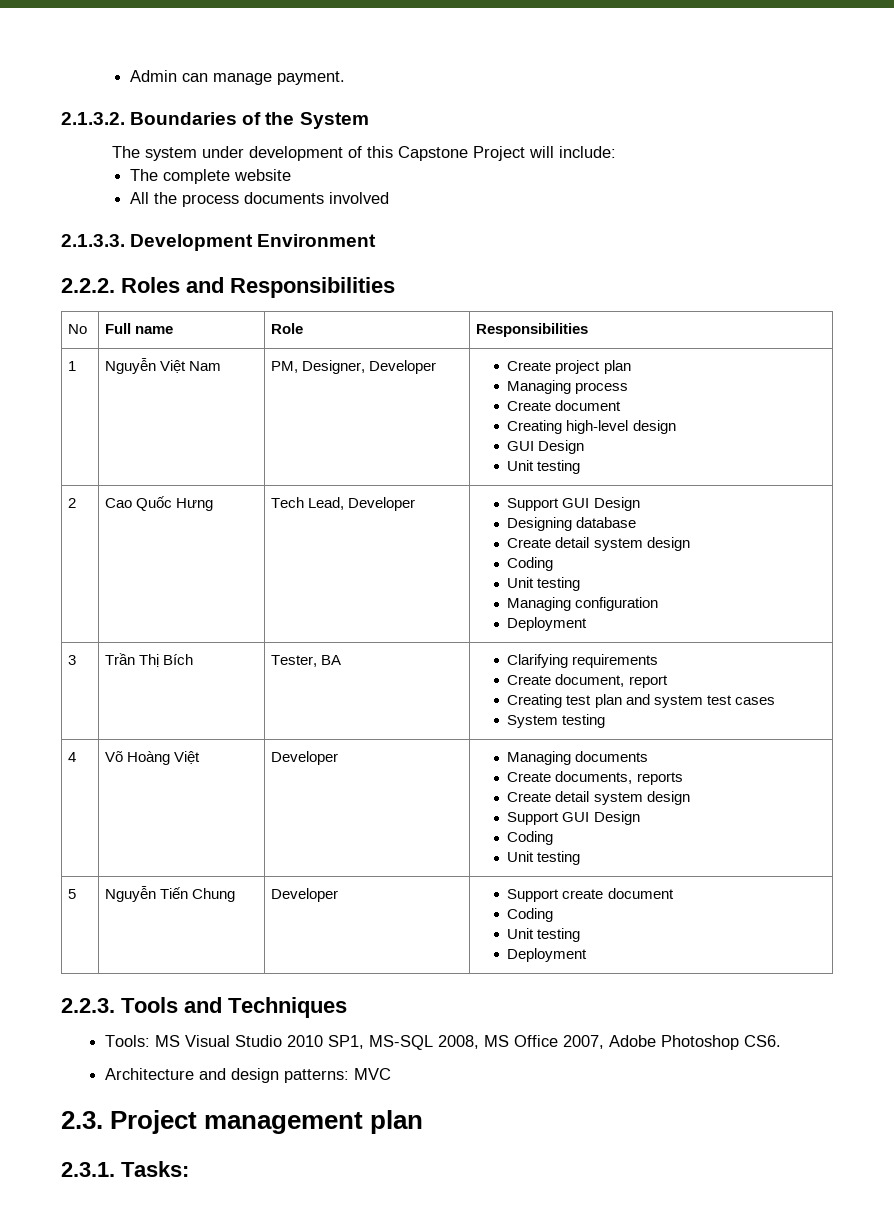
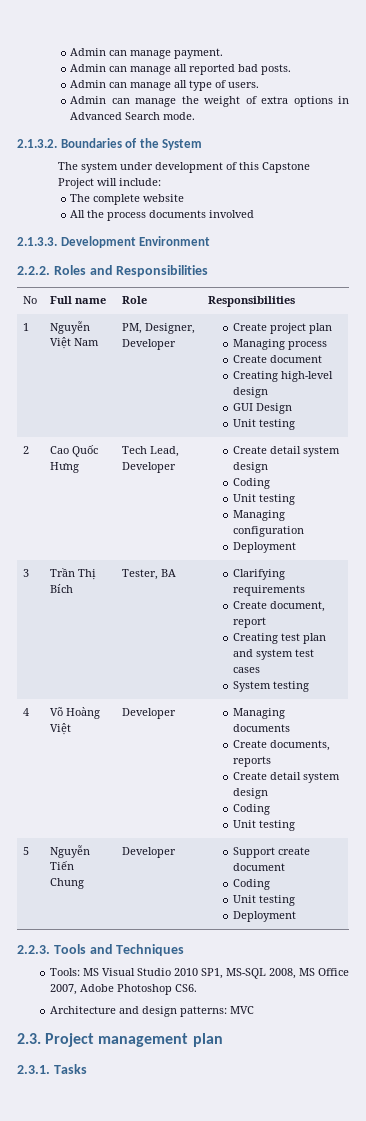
+ Admin can manage all reported bad posts.
+ Admin can manage all type of users.
+ Admin can manage the weight of extra options in Advanced Search mode.
- 2 | Cao Quốc Hưng | Tech Lead, Developer | Support GUI Design
- Designing database
- Create detail system design
+ 2 | Cao Quốc Hưng | Tech Lead, Developer | Create detail system design
  4 | Võ Hoàng Việt | Developer | Managing documents
  Create documents, reports
  Create detail system design
- Support GUI Design
- 2.3.1. Tasks:
+ 2.3.1. Tasks

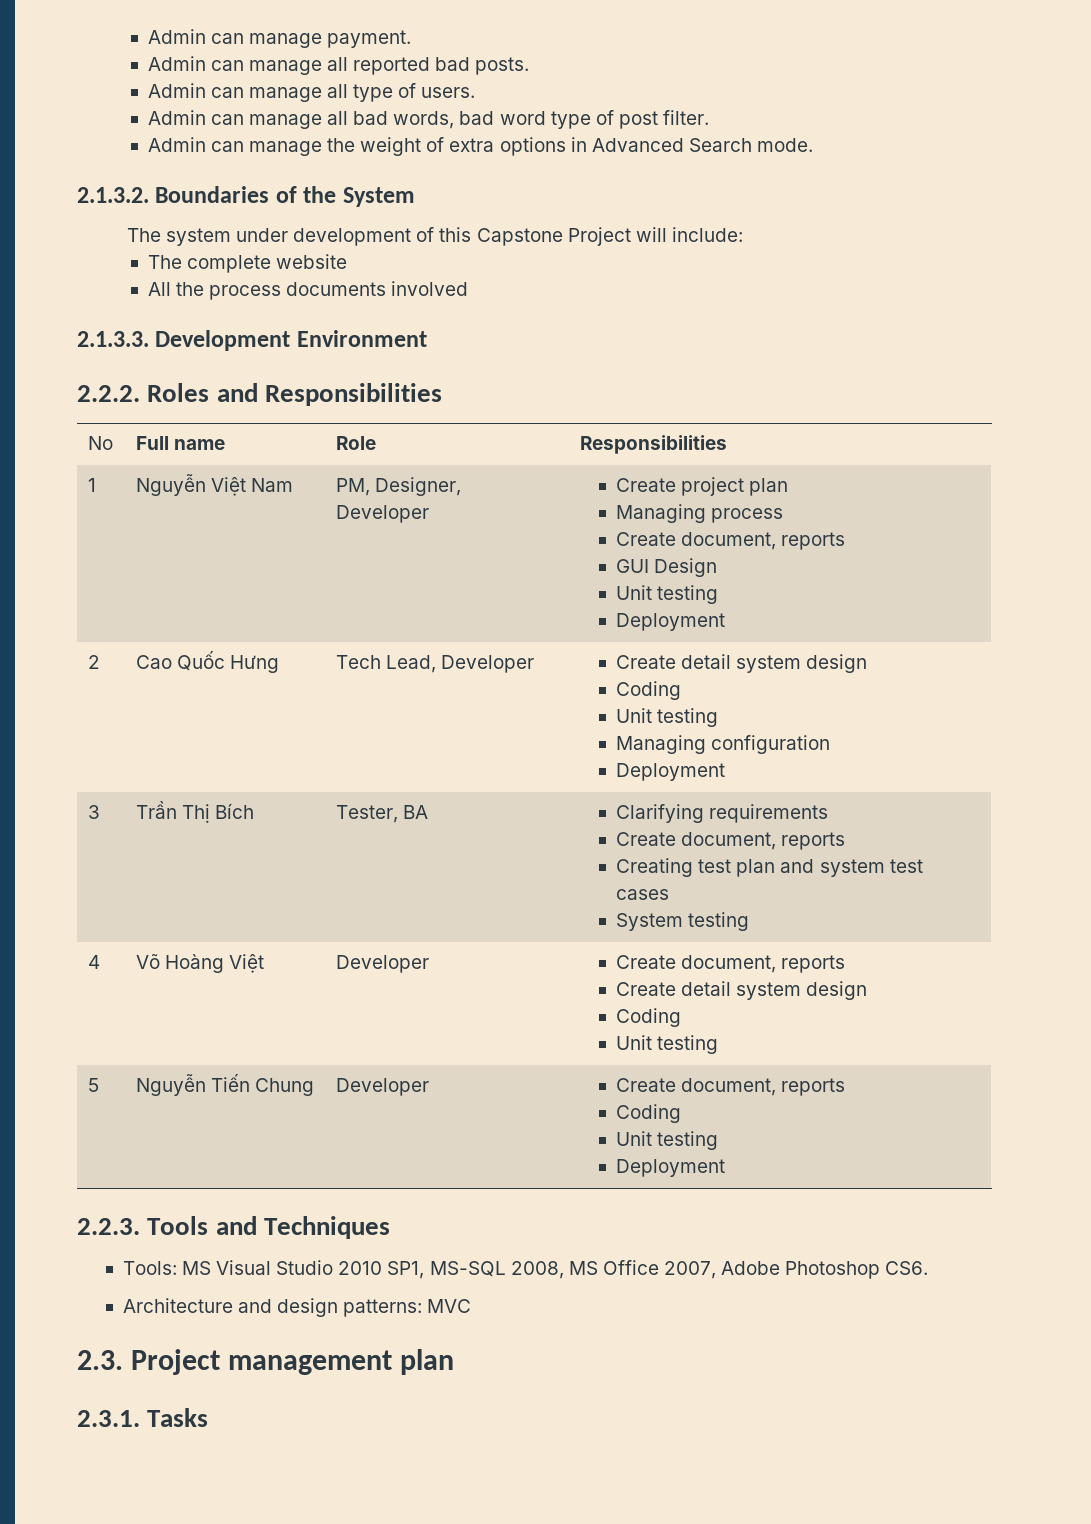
+ Admin can manage all bad words, bad word type of post filter.
  1 | Nguyễn Việt Nam | PM, Designer, Developer | Create project plan
  Managing process
- Create document
- Creating high-level design
+ Create document, reports
  GUI Design
  Unit testing
+ Deployment
  3 | Trần Thị Bích | Tester, BA | Clarifying requirements
- Create document, report
+ Create document, reports
- 4 | Võ Hoàng Việt | Developer | Managing documents
- Create documents, reports
+ 4 | Võ Hoàng Việt | Developer | Create document, reports
- 5 | Nguyễn Tiến Chung | Developer | Support create document
+ 5 | Nguyễn Tiến Chung | Developer | Create document, reports

